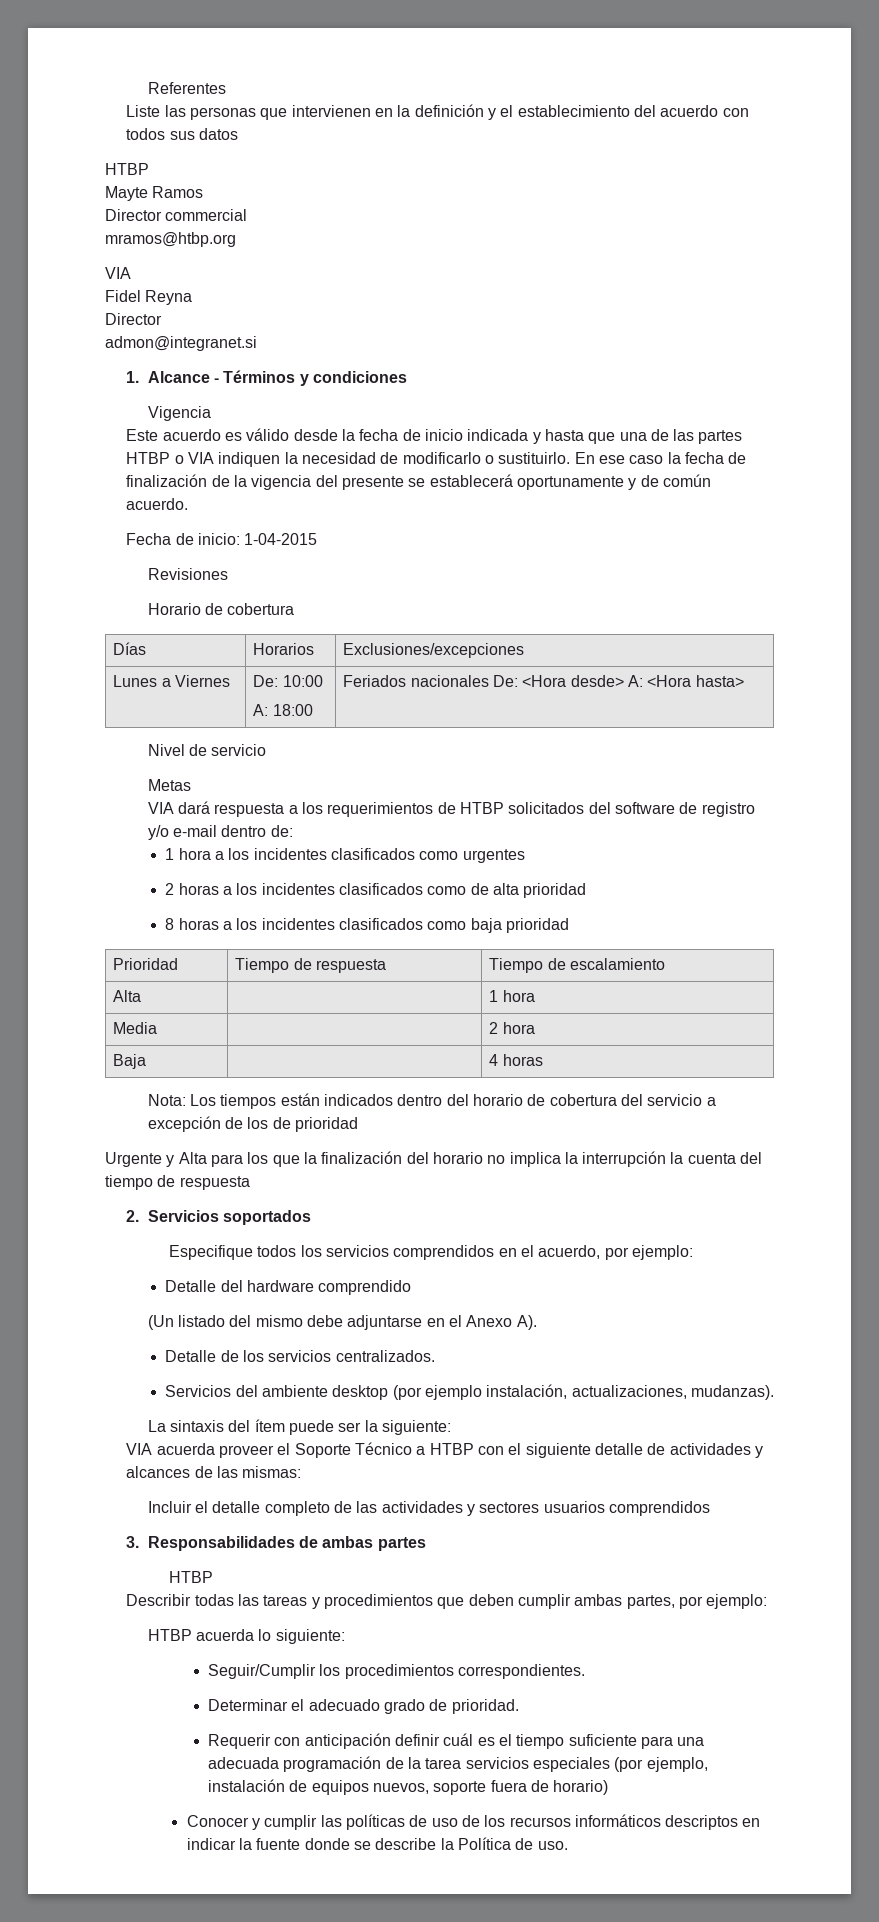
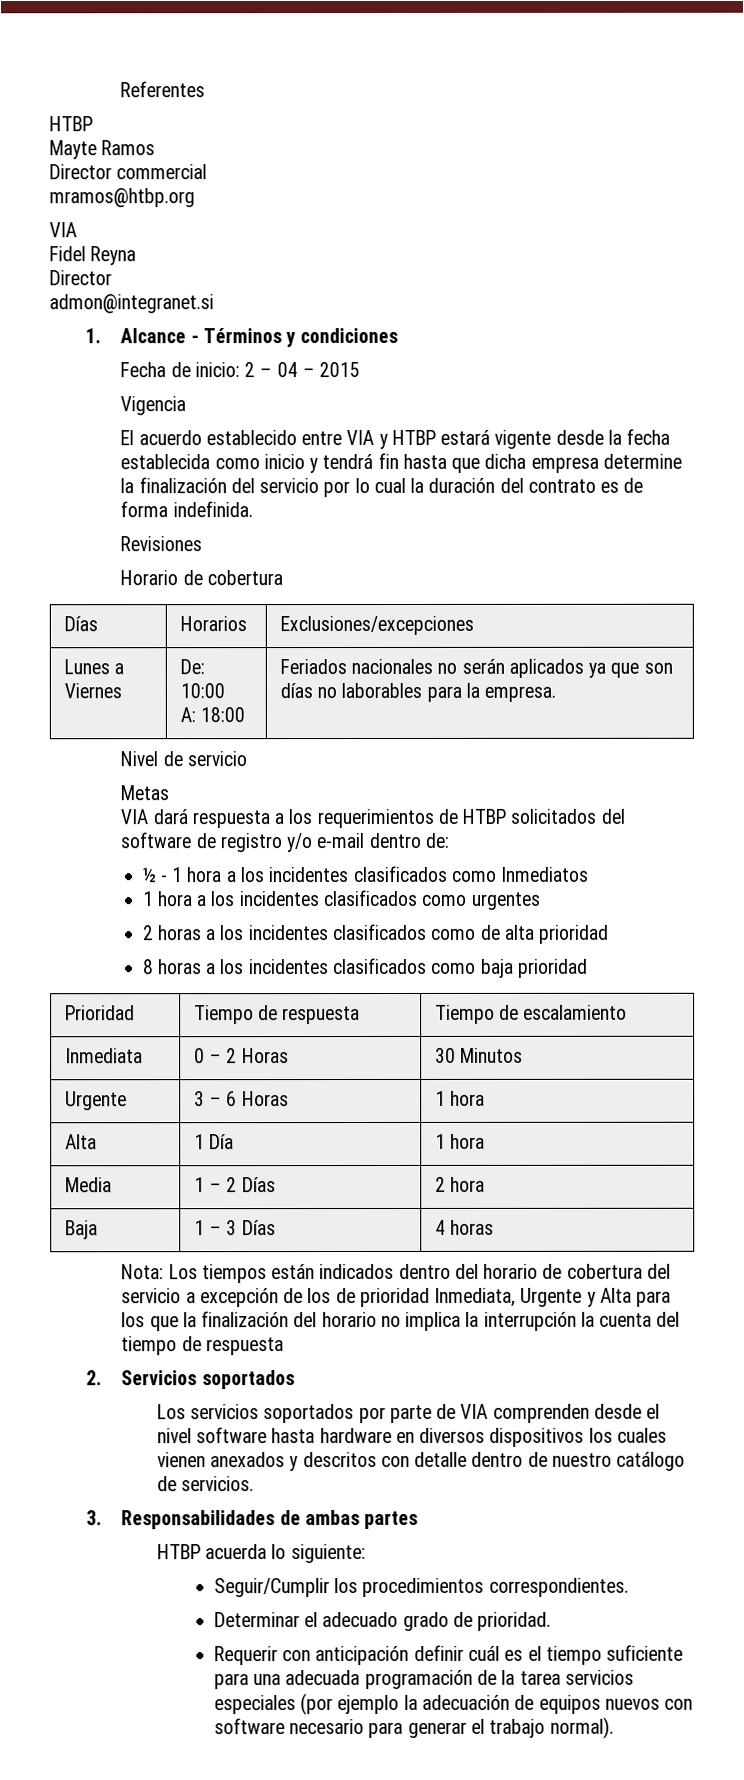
- Liste las personas que intervienen en la definición y el establecimiento del acuerdo con todos sus datos
+ Fecha de inicio: 2 – 04 – 2015
  Vigencia
- Este acuerdo es válido desde la fecha de inicio indicada y hasta que una de las partes HTBP o VIA indiquen la necesidad de modificarlo o sustituirlo. En ese caso la fecha de finalización de la vigencia del presente se establecerá oportunamente y de común acuerdo.
- Fecha de inicio: 1-04-2015
+ El acuerdo establecido entre VIA y HTBP estará vigente desde la fecha establecida como inicio y tendrá fin hasta que dicha empresa determine la finalización del servicio por lo cual la duración del contrato es de forma indefinida.
  Lunes a Viernes | De: 10:00
- A: 18:00 | Feriados nacionales De: <Hora desde> A: <Hora hasta>
+ A: 18:00 | Feriados nacionales no serán aplicados ya que son días no laborables para la empresa.
+ ½ - 1 hora a los incidentes clasificados como Inmediatos
+ Inmediata | 0 – 2 Horas | 30 Minutos
+ Urgente | 3 – 6 Horas | 1 hora
- Alta | | 1 hora
+ Alta | 1 Día | 1 hora
- Media | | 2 hora
+ Media | 1 – 2 Días | 2 hora
- Baja | | 4 horas
+ Baja | 1 – 3 Días | 4 horas
- Nota: Los tiempos están indicados dentro del horario de cobertura del servicio a excepción de los de prioridad
- Urgente y Alta para los que la finalización del horario no implica la interrupción la cuenta del tiempo de respuesta
+ Nota: Los tiempos están indicados dentro del horario de cobertura del servicio a excepción de los de prioridad Inmediata, Urgente y Alta para los que la finalización del horario no implica la interrupción la cuenta del tiempo de respuesta
- Especifique todos los servicios comprendidos en el acuerdo, por ejemplo:
- Detalle del hardware comprendido
- (Un listado del mismo debe adjuntarse en el Anexo A).
- Detalle de los servicios centralizados.
- Servicios del ambiente desktop (por ejemplo instalación, actualizaciones, mudanzas).
- La sintaxis del ítem puede ser la siguiente:
- VIA acuerda proveer el Soporte Técnico a HTBP con el siguiente detalle de actividades y alcances de las mismas:
- Incluir el detalle completo de las actividades y sectores usuarios comprendidos
+ Los servicios soportados por parte de VIA comprenden desde el nivel software hasta hardware en diversos dispositivos los cuales vienen anexados y descritos con detalle dentro de nuestro catálogo de servicios.
  3. Responsabilidades de ambas partes
- HTBP
- Describir todas las tareas y procedimientos que deben cumplir ambas partes, por ejemplo:
- Requerir con anticipación definir cuál es el tiempo suficiente para una adecuada programación de la tarea servicios especiales (por ejemplo, instalación de equipos nuevos, soporte fuera de horario)
- Conocer y cumplir las políticas de uso de los recursos informáticos descriptos en indicar la fuente donde se describe la Política de uso.
+ Requerir con anticipación definir cuál es el tiempo suficiente para una adecuada programación de la tarea servicios especiales (por ejemplo la adecuación de equipos nuevos con software necesario para generar el trabajo normal).

